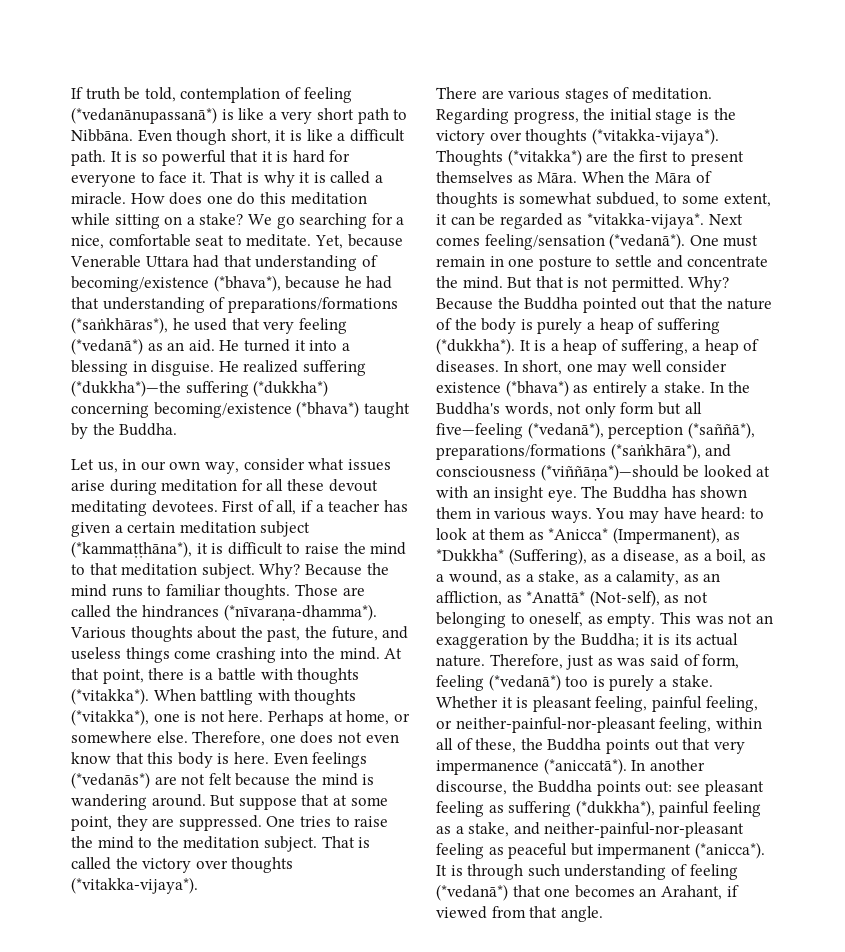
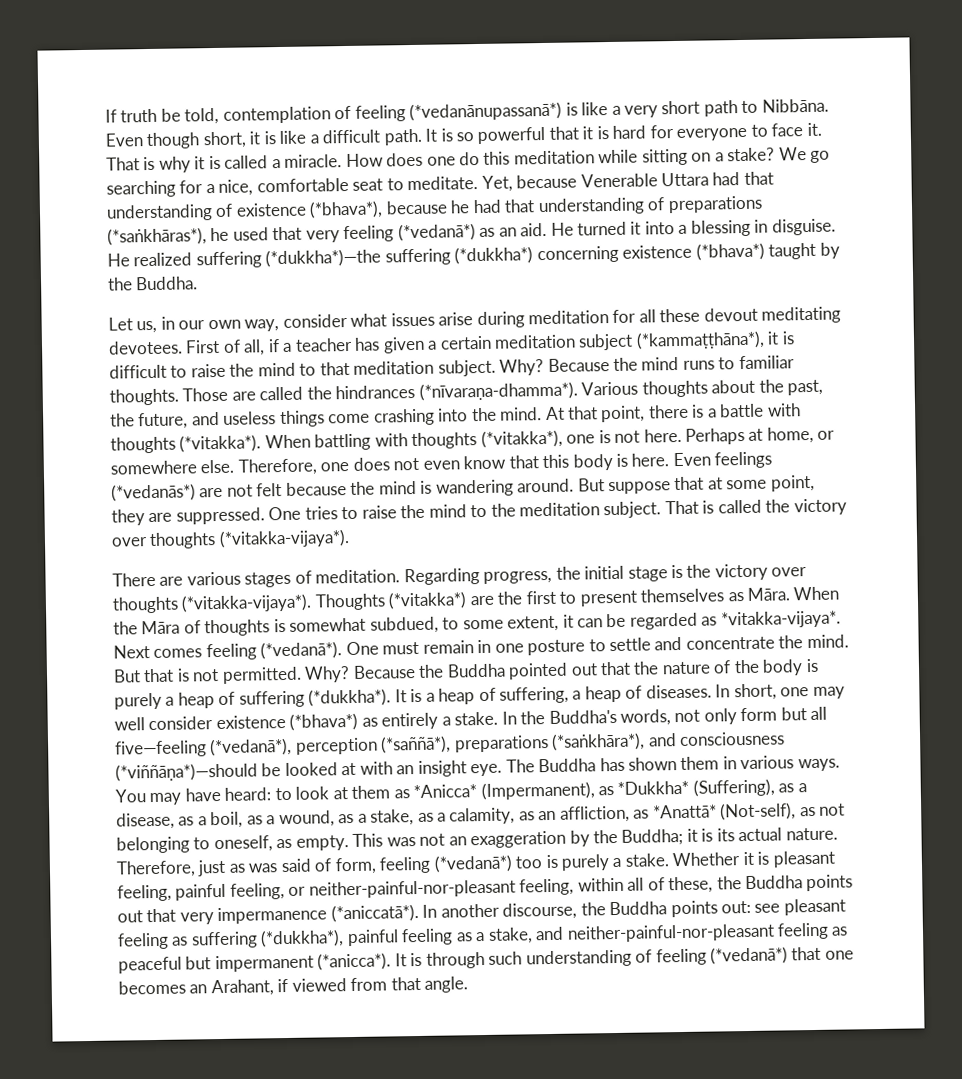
- Yet, because Venerable Uttara had that understanding of becoming/existence (*bhava*), because he had that understanding of preparations/formations (*saṅkhāras*), he used that very feeling (*vedanā*) as an aid.
+ Yet, because Venerable Uttara had that understanding of existence (*bhava*), because he had that understanding of preparations (*saṅkhāras*), he used that very feeling (*vedanā*) as an aid.
- He realized suffering (*dukkha*)—the suffering (*dukkha*) concerning becoming/existence (*bhava*) taught by the Buddha.
+ He realized suffering (*dukkha*)—the suffering (*dukkha*) concerning existence (*bhava*) taught by the Buddha.
- Next comes feeling/sensation (*vedanā*).
+ Next comes feeling (*vedanā*).
- In the Buddha's words, not only form but all five—feeling (*vedanā*), perception (*saññā*), preparations/formations (*saṅkhāra*), and consciousness (*viññāṇa*)—should be looked at with an insight eye.
+ In the Buddha's words, not only form but all five—feeling (*vedanā*), perception (*saññā*), preparations (*saṅkhāra*), and consciousness (*viññāṇa*)—should be looked at with an insight eye.

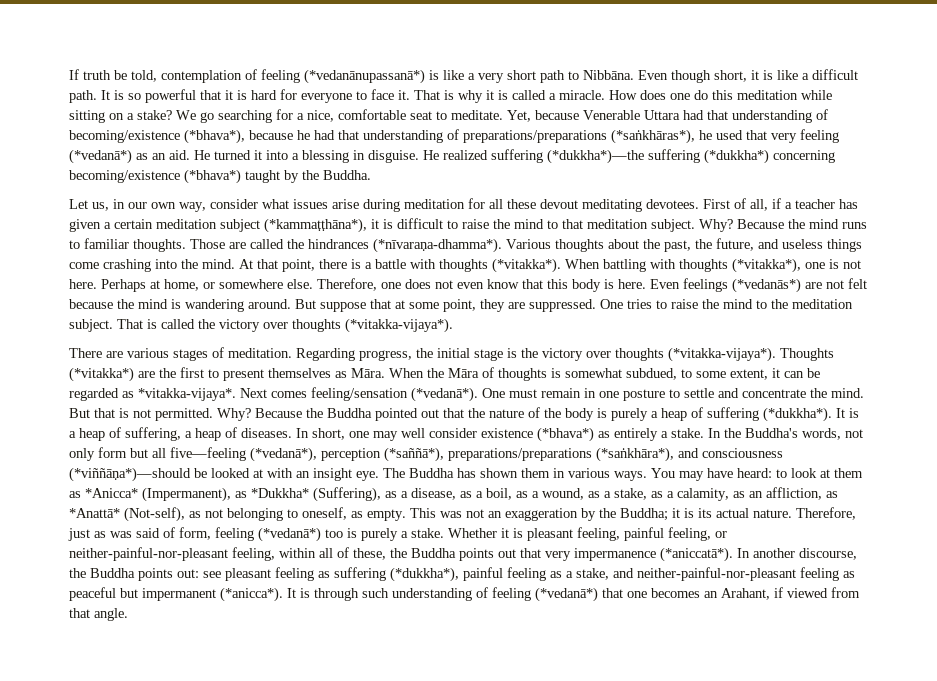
- Yet, because Venerable Uttara had that understanding of existence (*bhava*), because he had that understanding of preparations (*saṅkhāras*), he used that very feeling (*vedanā*) as an aid.
+ Yet, because Venerable Uttara had that understanding of becoming/existence (*bhava*), because he had that understanding of preparations/preparations (*saṅkhāras*), he used that very feeling (*vedanā*) as an aid.
- He realized suffering (*dukkha*)—the suffering (*dukkha*) concerning existence (*bhava*) taught by the Buddha.
+ He realized suffering (*dukkha*)—the suffering (*dukkha*) concerning becoming/existence (*bhava*) taught by the Buddha.
- Next comes feeling (*vedanā*).
+ Next comes feeling/sensation (*vedanā*).
- In the Buddha's words, not only form but all five—feeling (*vedanā*), perception (*saññā*), preparations (*saṅkhāra*), and consciousness (*viññāṇa*)—should be looked at with an insight eye.
+ In the Buddha's words, not only form but all five—feeling (*vedanā*), perception (*saññā*), preparations/preparations (*saṅkhāra*), and consciousness (*viññāṇa*)—should be looked at with an insight eye.

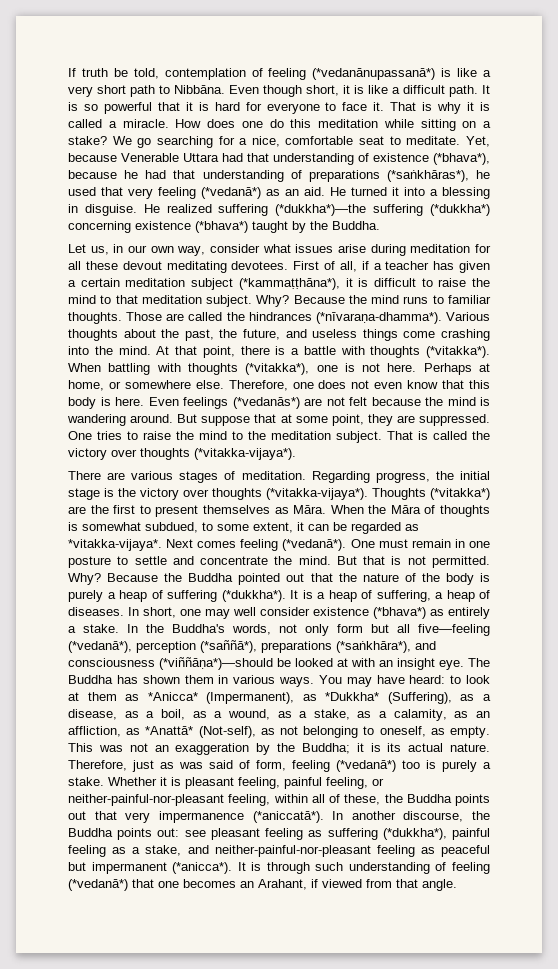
- Yet, because Venerable Uttara had that understanding of becoming/existence (*bhava*), because he had that understanding of preparations/preparations (*saṅkhāras*), he used that very feeling (*vedanā*) as an aid.
+ Yet, because Venerable Uttara had that understanding of existence (*bhava*), because he had that understanding of preparations (*saṅkhāras*), he used that very feeling (*vedanā*) as an aid.
- He realized suffering (*dukkha*)—the suffering (*dukkha*) concerning becoming/existence (*bhava*) taught by the Buddha.
+ He realized suffering (*dukkha*)—the suffering (*dukkha*) concerning existence (*bhava*) taught by the Buddha.
- Next comes feeling/sensation (*vedanā*).
+ Next comes feeling (*vedanā*).
- In the Buddha's words, not only form but all five—feeling (*vedanā*), perception (*saññā*), preparations/preparations (*saṅkhāra*), and consciousness (*viññāṇa*)—should be looked at with an insight eye.
+ In the Buddha's words, not only form but all five—feeling (*vedanā*), perception (*saññā*), preparations (*saṅkhāra*), and consciousness (*viññāṇa*)—should be looked at with an insight eye.

